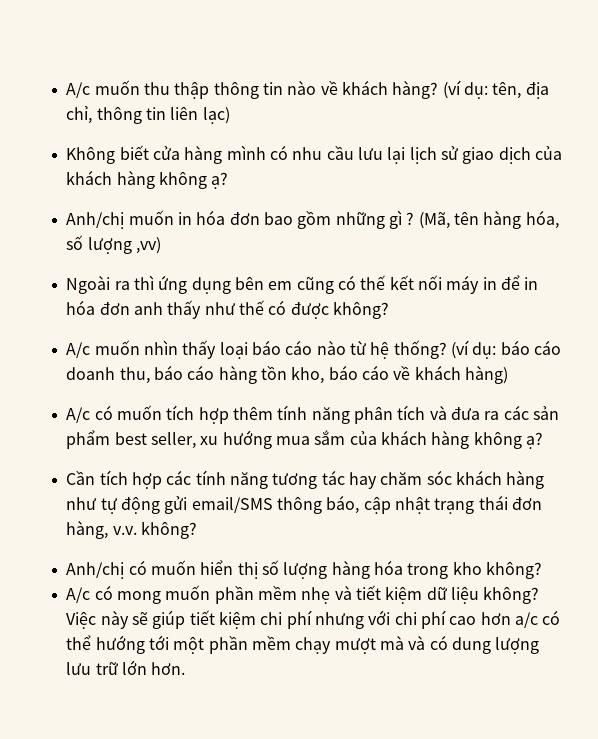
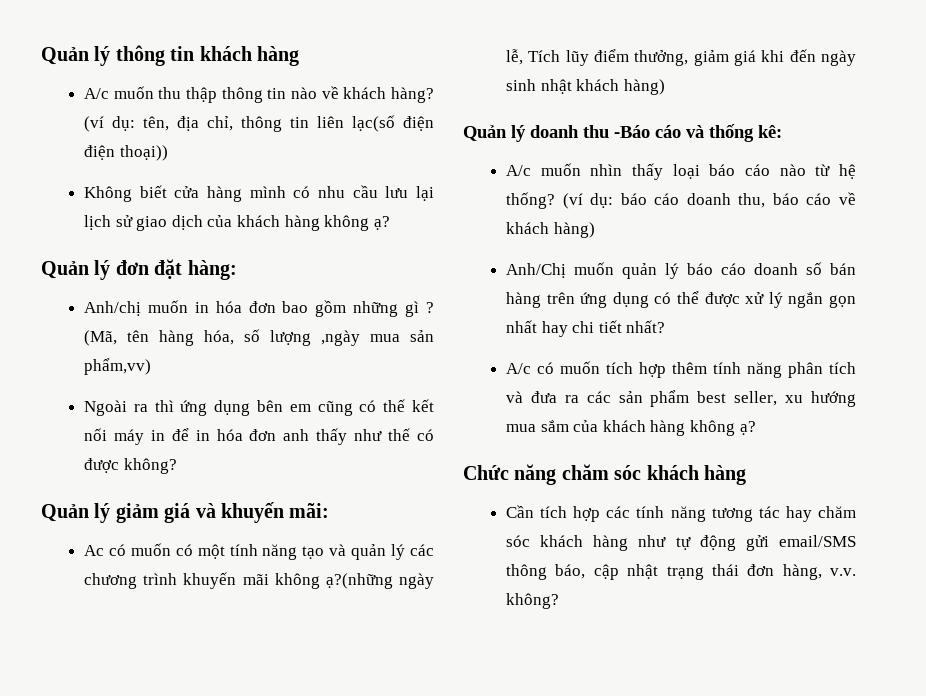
+ Quản lý thông tin khách hàng
- (ví dụ: tên, địa chỉ, thông tin liên lạc)
+ (ví dụ: tên, địa chỉ, thông tin liên lạc(số điện điện thoại))
+ Quản lý đơn đặt hàng:
- (Mã, tên hàng hóa, số lượng ,vv)
+ (Mã, tên hàng hóa, số lượng ,ngày mua sản phẩm,vv)
+ Quản lý giảm giá và khuyến mãi:
+ Ac có muốn có một tính năng tạo và quản lý các chương trình khuyến mãi không ạ?(những ngày lễ, Tích lũy điểm thưởng, giảm giá khi đến ngày sinh nhật khách hàng)
+ Quản lý doanh thu -Báo cáo và thống kê:
- (ví dụ: báo cáo doanh thu, báo cáo hàng tồn kho, báo cáo về khách hàng)
+ (ví dụ: báo cáo doanh thu, báo cáo về khách hàng)
+ Anh/Chị muốn quản lý báo cáo doanh số bán hàng trên ứng dụng có thể được xử lý ngắn gọn nhất hay chi tiết nhất?
+ Chức năng chăm sóc khách hàng
- Anh/chị có muốn hiển thị số lượng hàng hóa trong kho không?
- A/c có mong muốn phần mềm nhẹ và tiết kiệm dữ liệu không? Việc này sẽ giúp tiết kiệm chi phí nhưng với chi phí cao hơn a/c có thể hướng tới một phần mềm chạy mượt mà và có dung lượng lưu trữ lớn hơn.

